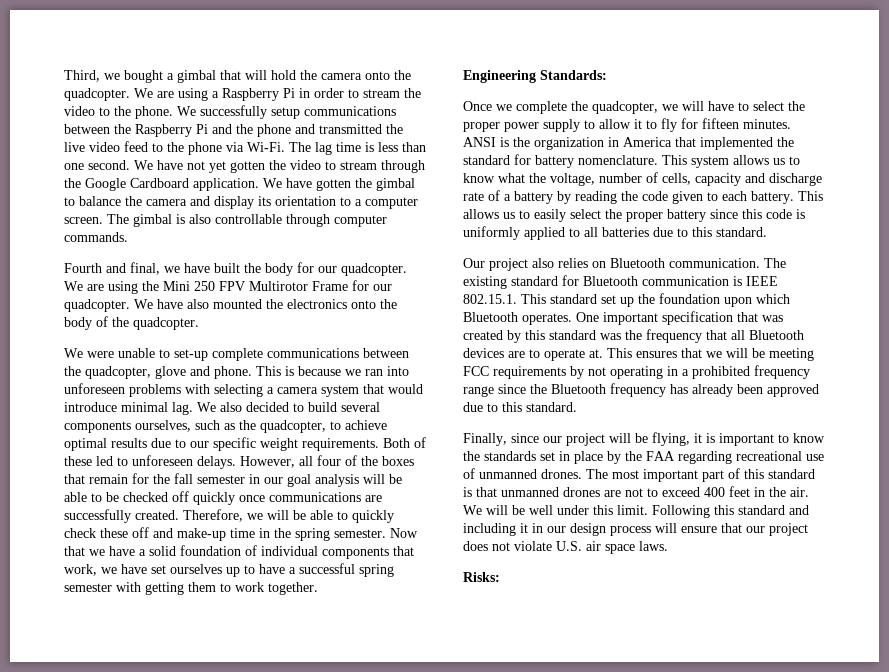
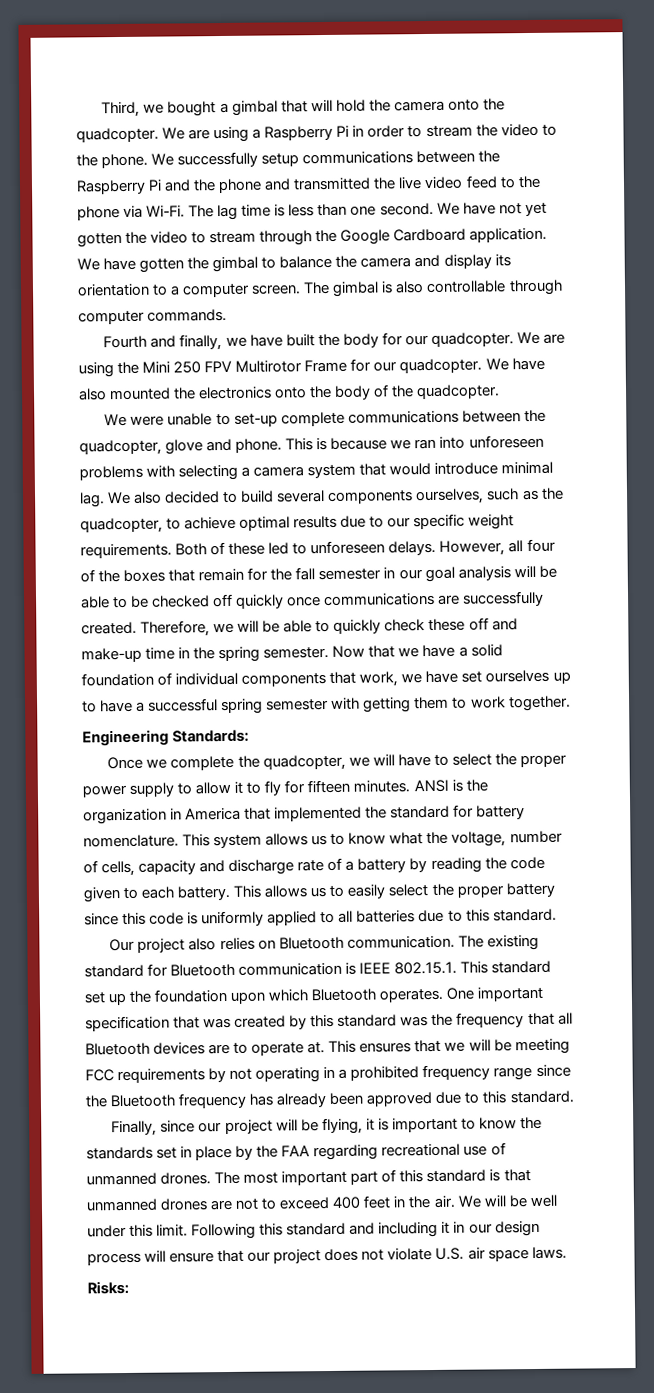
- Fourth and final, we have built the body for our quadcopter.
+ Fourth and finally, we have built the body for our quadcopter.

